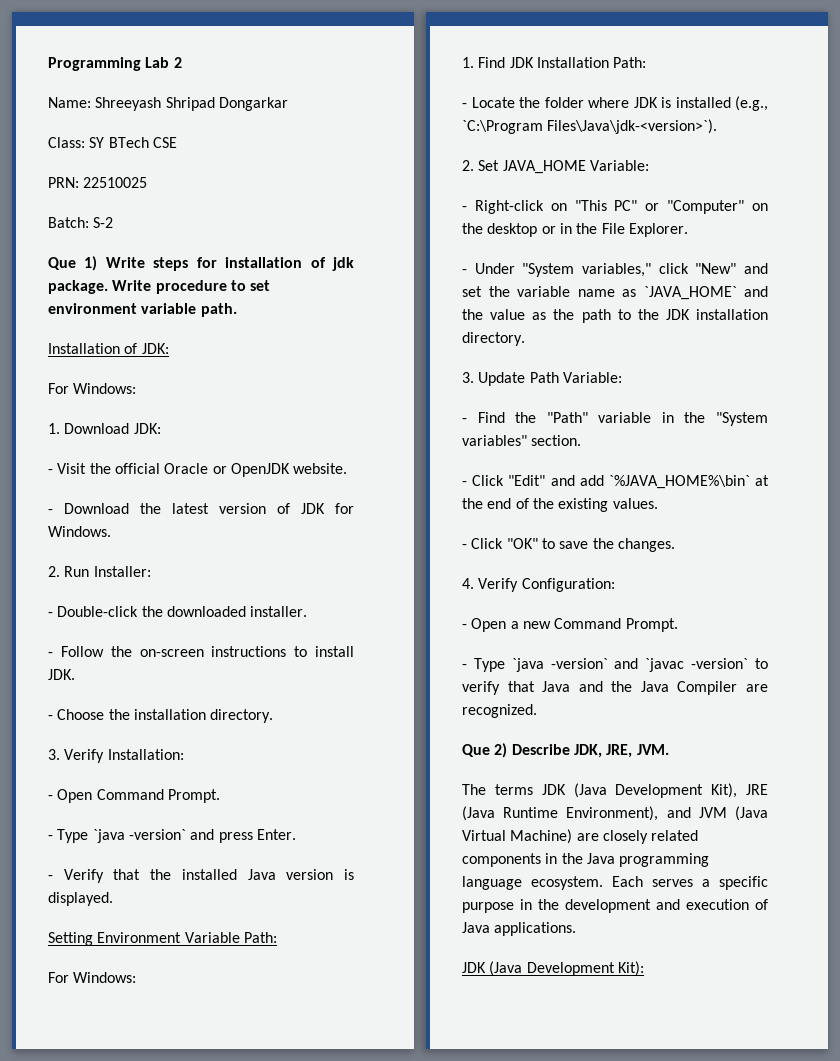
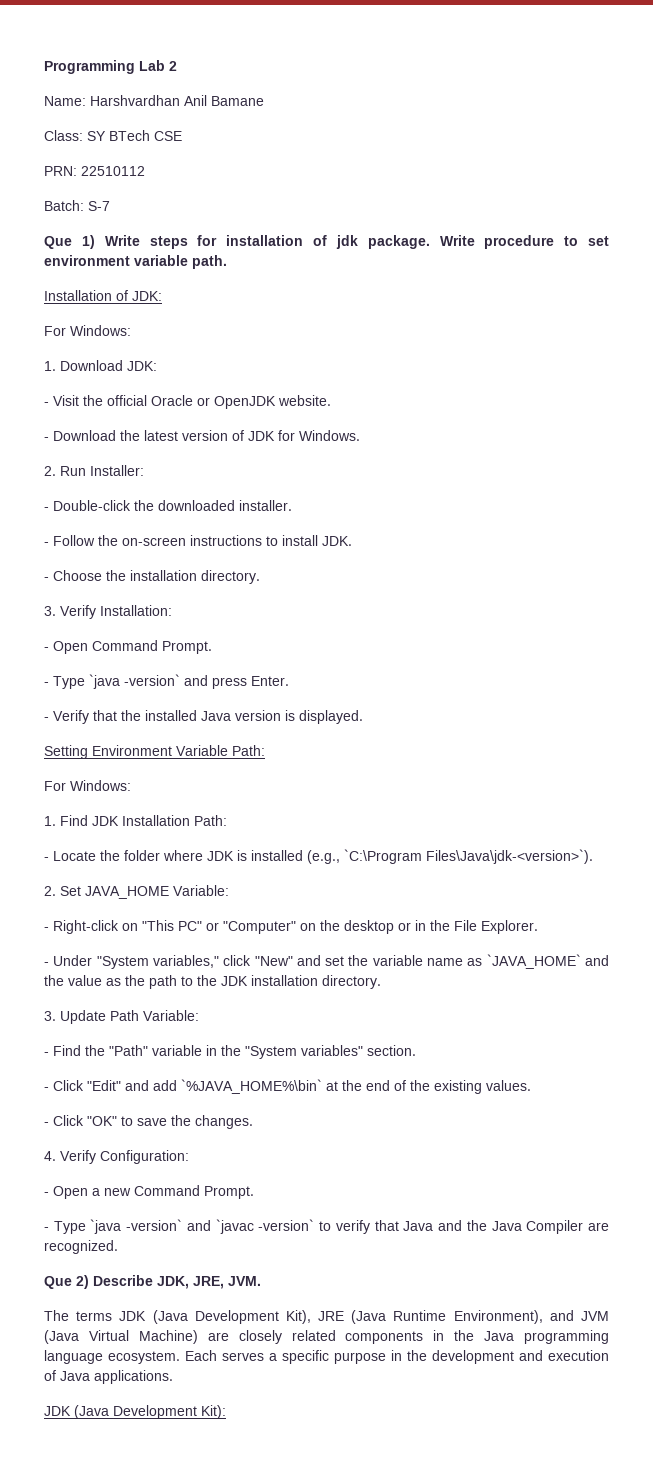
- Name: Shreeyash Shripad Dongarkar
+ Name: Harshvardhan Anil Bamane
- PRN: 22510025
+ PRN: 22510112
- Batch: S-2
+ Batch: S-7

